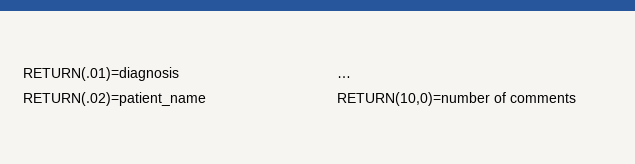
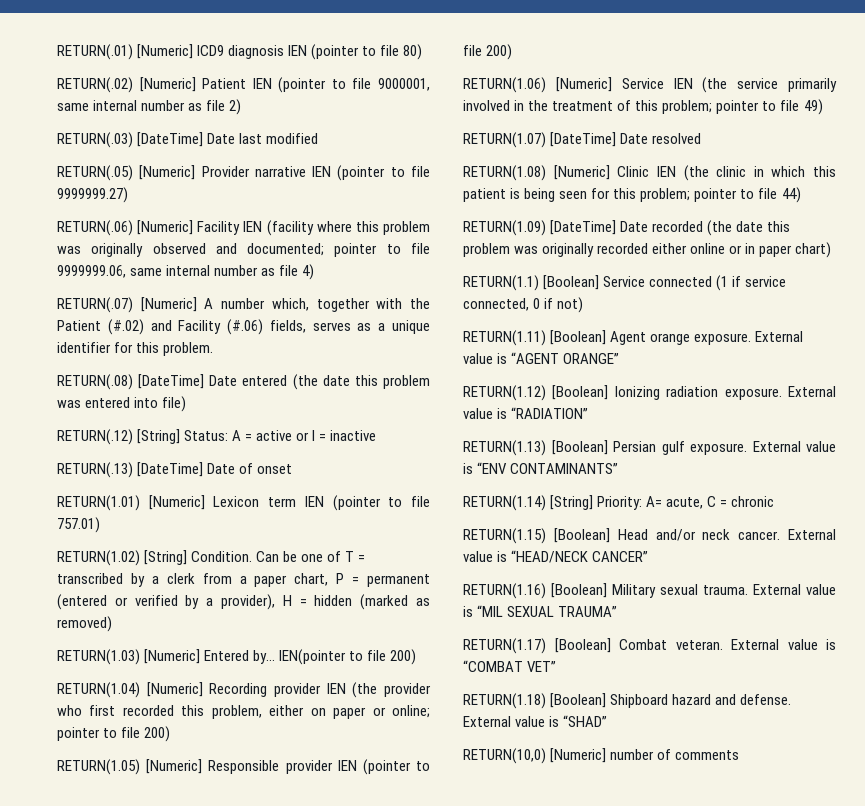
- RETURN(.01)=diagnosis
- RETURN(.02)=patient_name
- …
- RETURN(10,0)=number of comments
+ RETURN(.01) [Numeric] ICD9 diagnosis IEN (pointer to file 80)
+ RETURN(.02) [Numeric] Patient IEN (pointer to file 9000001, same internal number as file 2)
+ RETURN(.03) [DateTime] Date last modified
+ RETURN(.05) [Numeric] Provider narrative IEN (pointer to file 9999999.27)
+ RETURN(.06) [Numeric] Facility IEN (facility where this problem was originally observed and documented; pointer to file 9999999.06, same internal number as file 4)
+ RETURN(.07) [Numeric] A number which, together with the Patient (#.02) and Facility (#.06) fields, serves as a unique identifier for this problem.
+ RETURN(.08) [DateTime] Date entered (the date this problem was entered into file)
+ RETURN(.12) [String] Status: A = active or I = inactive
+ RETURN(.13) [DateTime] Date of onset
+ RETURN(1.01) [Numeric] Lexicon term IEN (pointer to file 757.01)
+ RETURN(1.02) [String] Condition. Can be one of T = transcribed by a clerk from a paper chart, P = permanent (entered or verified by a provider), H = hidden (marked as removed)
+ RETURN(1.03) [Numeric] Entered by… IEN(pointer to file 200)
+ RETURN(1.04) [Numeric] Recording provider IEN (the provider who first recorded this problem, either on paper or online; pointer to file 200)
+ RETURN(1.05) [Numeric] Responsible provider IEN (pointer to file 200)
+ RETURN(1.06) [Numeric] Service IEN (the service primarily involved in the treatment of this problem; pointer to file 49)
+ RETURN(1.07) [DateTime] Date resolved
+ RETURN(1.08) [Numeric] Clinic IEN (the clinic in which this patient is being seen for this problem; pointer to file 44)
+ RETURN(1.09) [DateTime] Date recorded (the date this problem was originally recorded either online or in paper chart)
+ RETURN(1.1) [Boolean] Service connected (1 if service connected, 0 if not)
+ RETURN(1.11) [Boolean] Agent orange exposure. External value is “AGENT ORANGE”
+ RETURN(1.12) [Boolean] Ionizing radiation exposure. External value is “RADIATION”
+ RETURN(1.13) [Boolean] Persian gulf exposure. External value is “ENV CONTAMINANTS”
+ RETURN(1.14) [String] Priority: A= acute, C = chronic
+ RETURN(1.15) [Boolean] Head and/or neck cancer. External value is “HEAD/NECK CANCER”
+ RETURN(1.16) [Boolean] Military sexual trauma. External value is “MIL SEXUAL TRAUMA”
+ RETURN(1.17) [Boolean] Combat veteran. External value is “COMBAT VET”
+ RETURN(1.18) [Boolean] Shipboard hazard and defense. External value is “SHAD”
+ RETURN(10,0) [Numeric] number of comments

